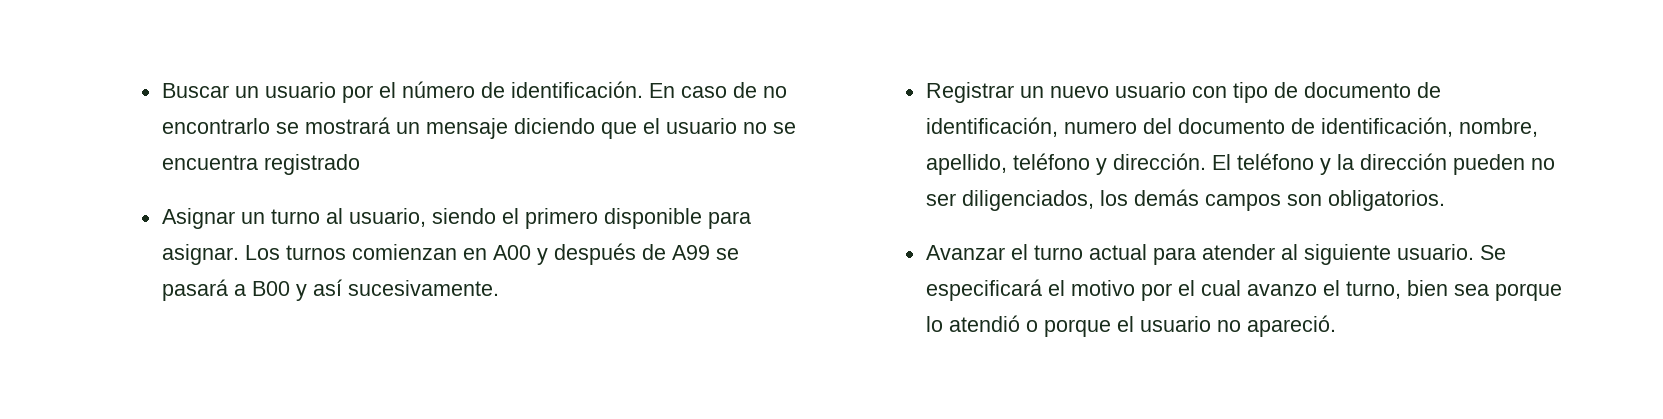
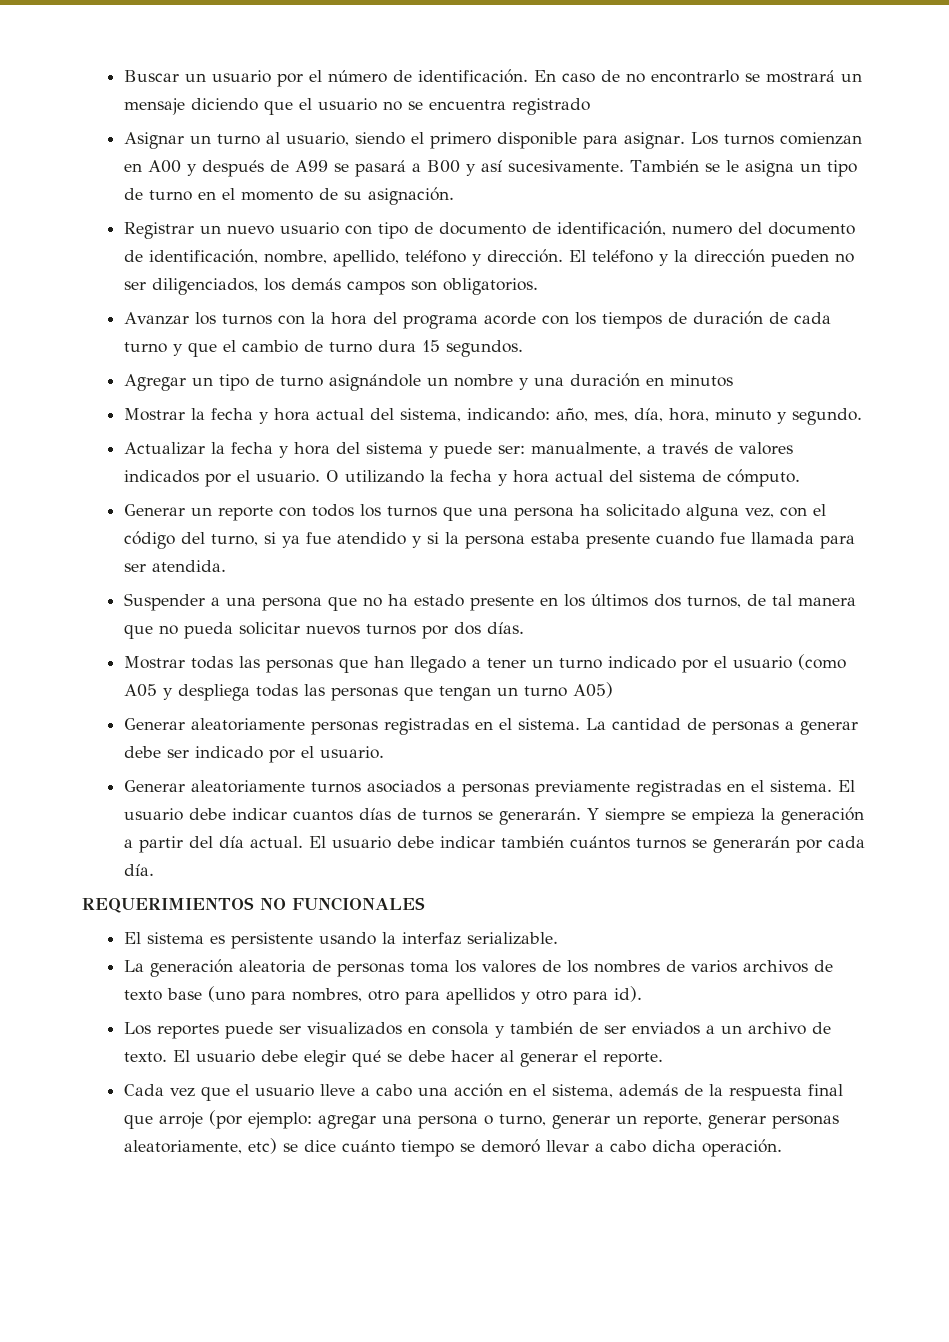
+ También se le asigna un tipo de turno en el momento de su asignación.
- Avanzar el turno actual para atender al siguiente usuario. Se especificará el motivo por el cual avanzo el turno, bien sea porque lo atendió o porque el usuario no apareció.
+ Avanzar los turnos con la hora del programa acorde con los tiempos de duración de cada turno y que el cambio de turno dura 15 segundos.
+ Agregar un tipo de turno asignándole un nombre y una duración en minutos
+ Mostrar la fecha y hora actual del sistema, indicando: año, mes, día, hora, minuto y segundo.
+ Actualizar la fecha y hora del sistema y puede ser: manualmente, a través de valores indicados por el usuario. O utilizando la fecha y hora actual del sistema de cómputo.
+ Generar un reporte con todos los turnos que una persona ha solicitado alguna vez, con el código del turno, si ya fue atendido y si la persona estaba presente cuando fue llamada para ser atendida.
+ Suspender a una persona que no ha estado presente en los últimos dos turnos, de tal manera que no pueda solicitar nuevos turnos por dos días.
+ Mostrar todas las personas que han llegado a tener un turno indicado por el usuario (como A05 y despliega todas las personas que tengan un turno A05)
+ Generar aleatoriamente personas registradas en el sistema. La cantidad de personas a generar debe ser indicado por el usuario.
+ Generar aleatoriamente turnos asociados a personas previamente registradas en el sistema. El usuario debe indicar cuantos días de turnos se generarán. Y siempre se empieza la generación a partir del día actual. El usuario debe indicar también cuántos turnos se generarán por cada día.
+ REQUERIMIENTOS NO FUNCIONALES
+ El sistema es persistente usando la interfaz serializable.
+ La generación aleatoria de personas toma los valores de los nombres de varios archivos de texto base (uno para nombres, otro para apellidos y otro para id).
+ Los reportes puede ser visualizados en consola y también de ser enviados a un archivo de texto. El usuario debe elegir qué se debe hacer al generar el reporte.
+ Cada vez que el usuario lleve a cabo una acción en el sistema, además de la respuesta final que arroje (por ejemplo: agregar una persona o turno, generar un reporte, generar personas aleatoriamente, etc) se dice cuánto tiempo se demoró llevar a cabo dicha operación.

